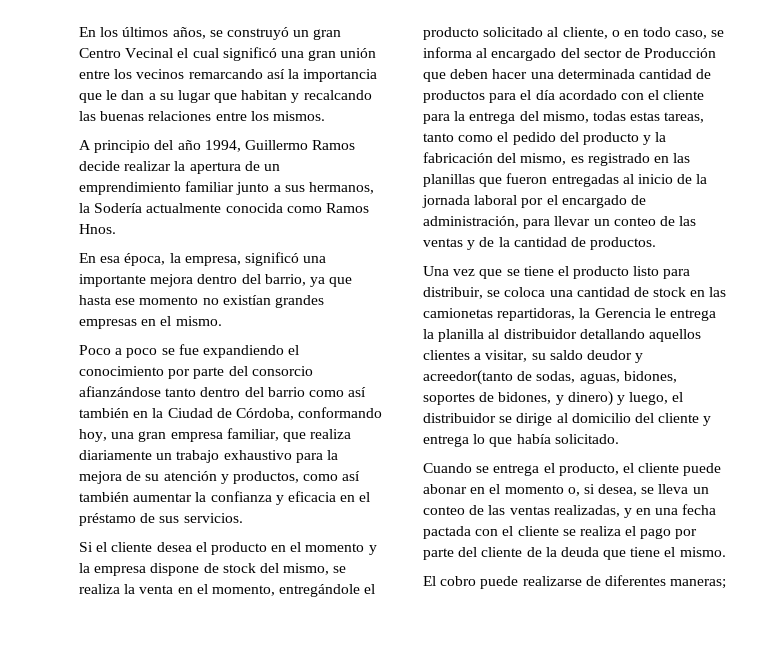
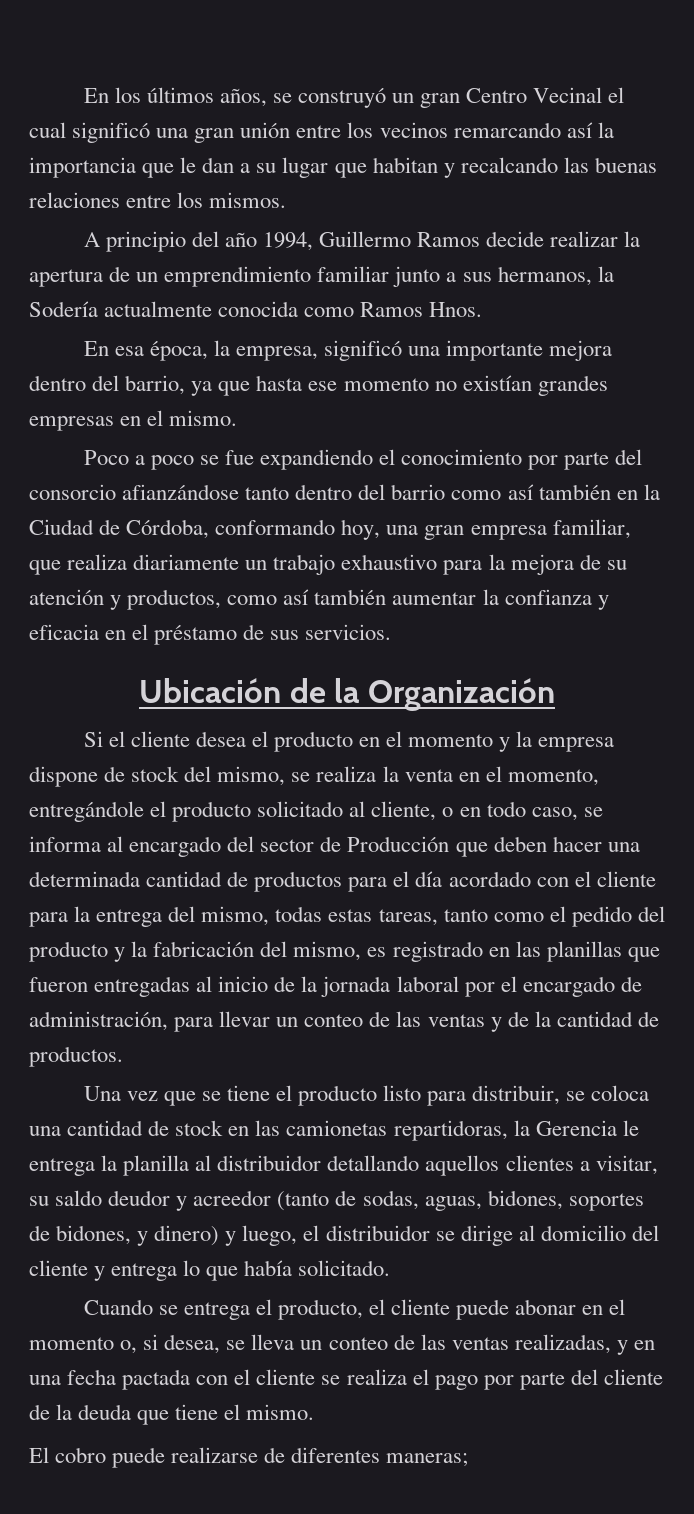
+ Ubicación de la Organización
- Una vez que se tiene el producto listo para distribuir, se coloca una cantidad de stock en las camionetas repartidoras, la Gerencia le entrega la planilla al distribuidor detallando aquellos clientes a visitar, su saldo deudor y acreedor(tanto de sodas, aguas, bidones, soportes de bidones, y dinero) y luego, el distribuidor se dirige al domicilio del cliente y entrega lo que había solicitado.
+ Una vez que se tiene el producto listo para distribuir, se coloca una cantidad de stock en las camionetas repartidoras, la Gerencia le entrega la planilla al distribuidor detallando aquellos clientes a visitar, su saldo deudor y acreedor (tanto de sodas, aguas, bidones, soportes de bidones, y dinero) y luego, el distribuidor se dirige al domicilio del cliente y entrega lo que había solicitado.

